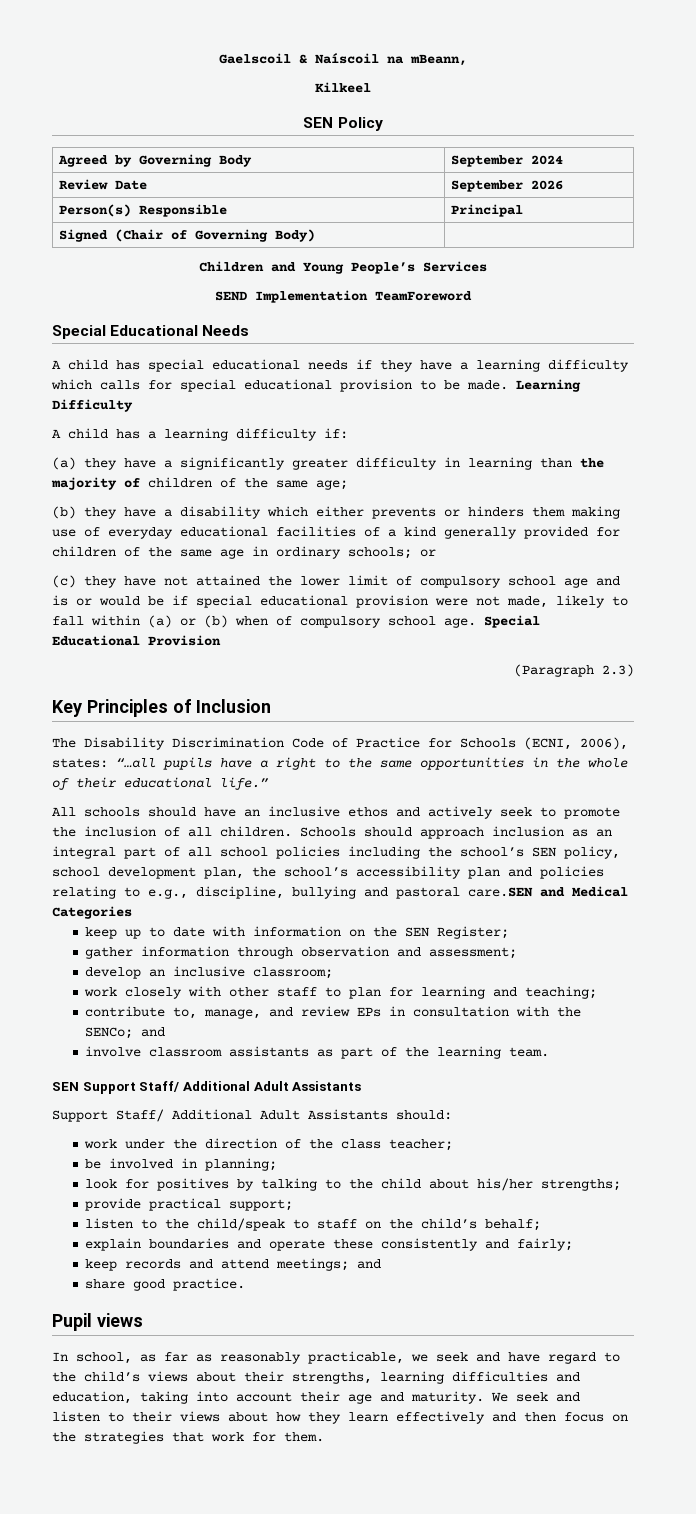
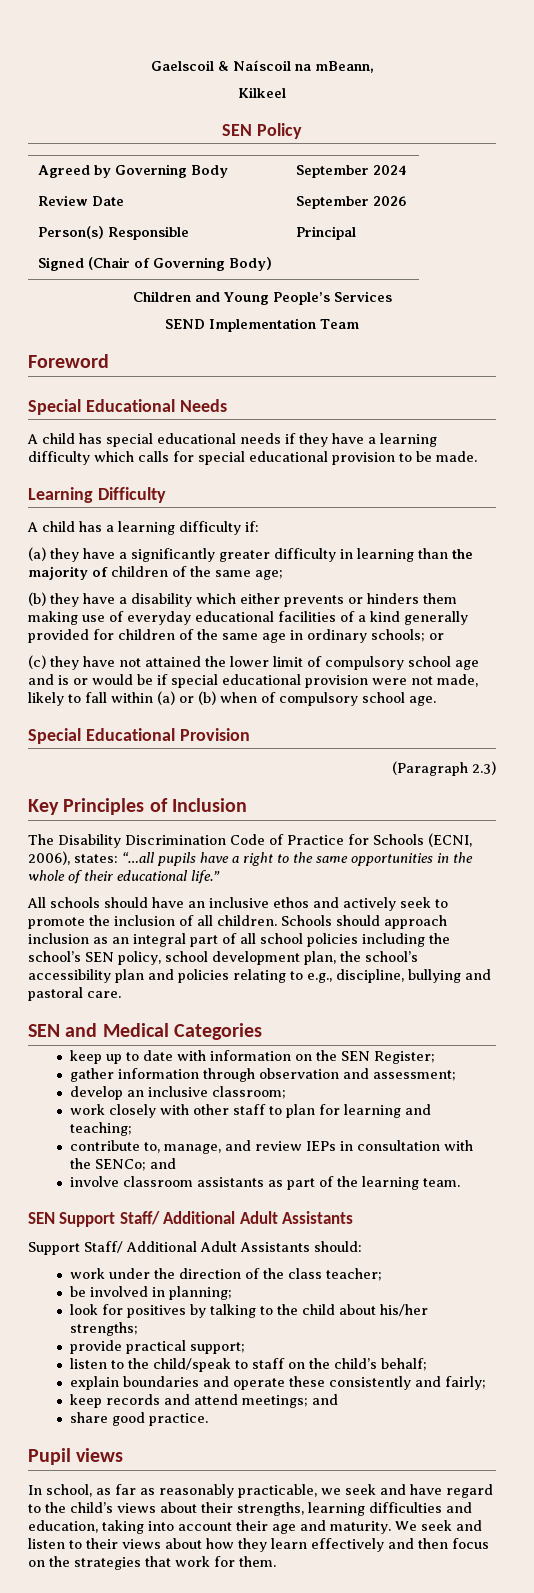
- SEND Implementation TeamForeword
+ SEND Implementation Team
+ Foreword
- A child has special educational needs if they have a learning difficulty which calls for special educational provision to be made. Learning Difficulty
+ A child has special educational needs if they have a learning difficulty which calls for special educational provision to be made.
+ Learning Difficulty
- (c) they have not attained the lower limit of compulsory school age and is or would be if special educational provision were not made, likely to fall within (a) or (b) when of compulsory school age. Special Educational Provision
+ (c) they have not attained the lower limit of compulsory school age and is or would be if special educational provision were not made, likely to fall within (a) or (b) when of compulsory school age.
+ Special Educational Provision
- Schools should approach inclusion as an integral part of all school policies including the school’s SEN policy, school development plan, the school’s accessibility plan and policies relating to e.g., discipline, bullying and pastoral care.SEN and Medical Categories
+ Schools should approach inclusion as an integral part of all school policies including the school’s SEN policy, school development plan, the school’s accessibility plan and policies relating to e.g., discipline, bullying and pastoral care.
+ SEN and Medical Categories
- contribute to, manage, and review EPs in consultation with the SENCo; and
+ contribute to, manage, and review IEPs in consultation with the SENCo; and

